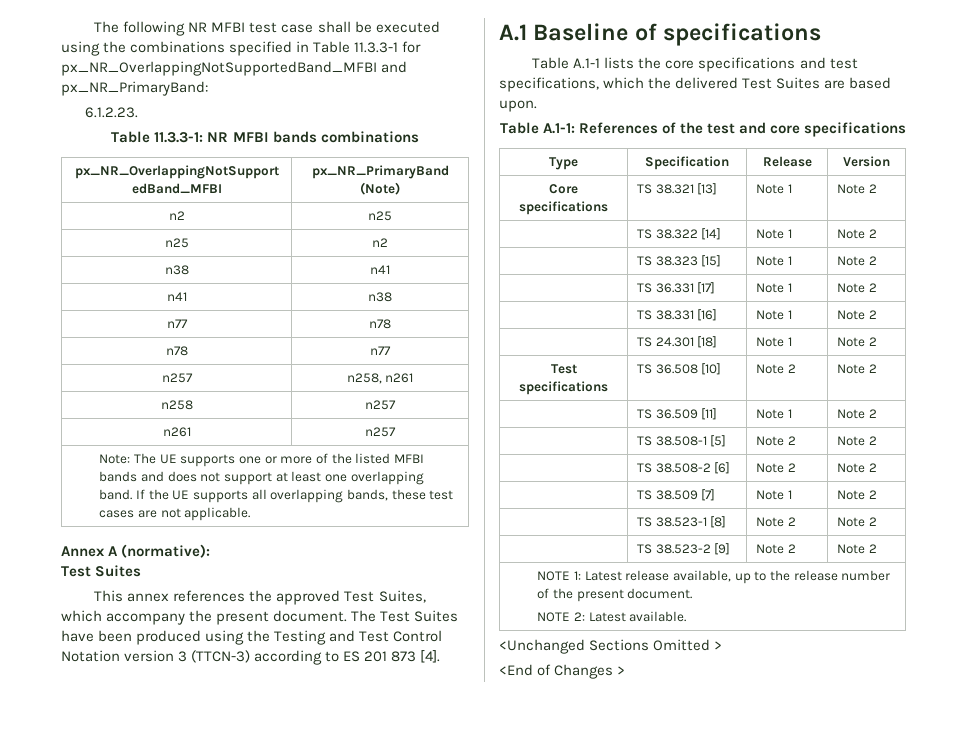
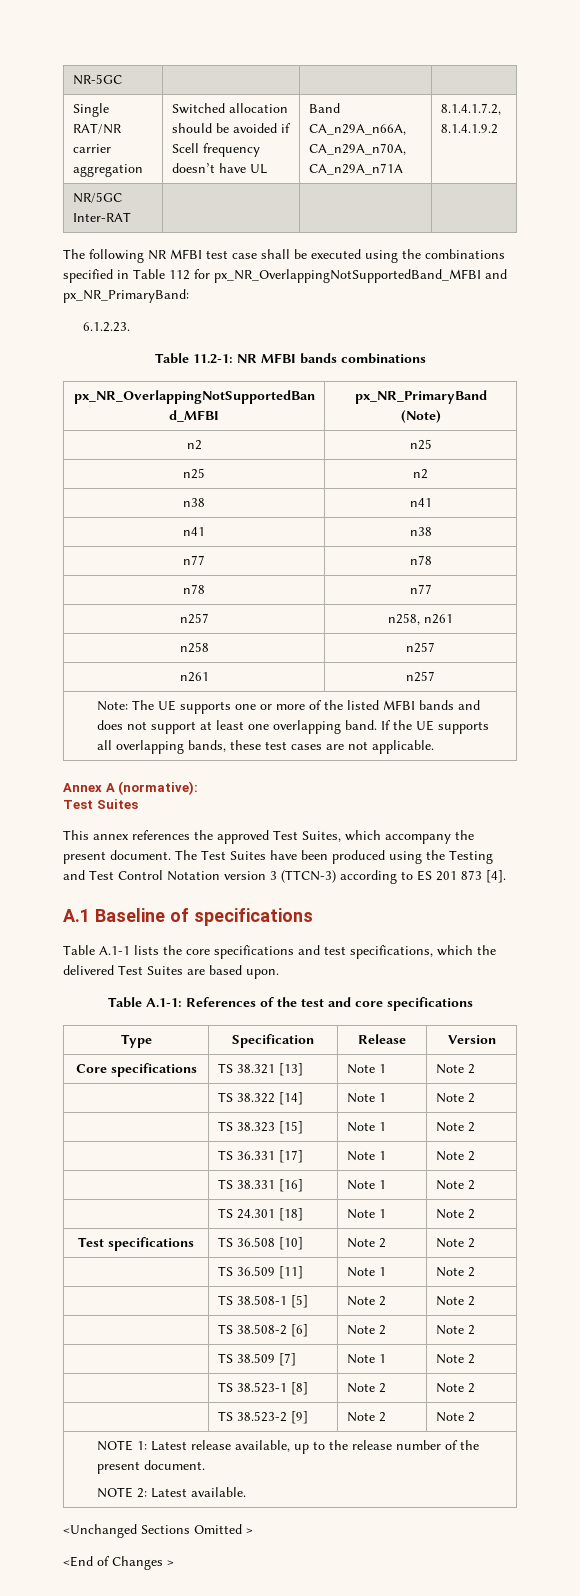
+ NR-5GC | | |
+ Single RAT/NR carrier aggregation | Switched allocation should be avoided if Scell frequency doesn’t have UL | Band CA_n29A_n66A, CA_n29A_n70A, CA_n29A_n71A | 8.1.4.1.7.2, 8.1.4.1.9.2
+ NR/5GC Inter-RAT | | |
- The following NR MFBI test case shall be executed using the combinations specified in Table 11.3.3-1 for px_NR_OverlappingNotSupportedBand_MFBI and px_NR_PrimaryBand:
+ The following NR MFBI test case shall be executed using the combinations specified in Table 112 for px_NR_OverlappingNotSupportedBand_MFBI and px_NR_PrimaryBand:
- Table 11.3.3-1: NR MFBI bands combinations
+ Table 11.2-1: NR MFBI bands combinations

